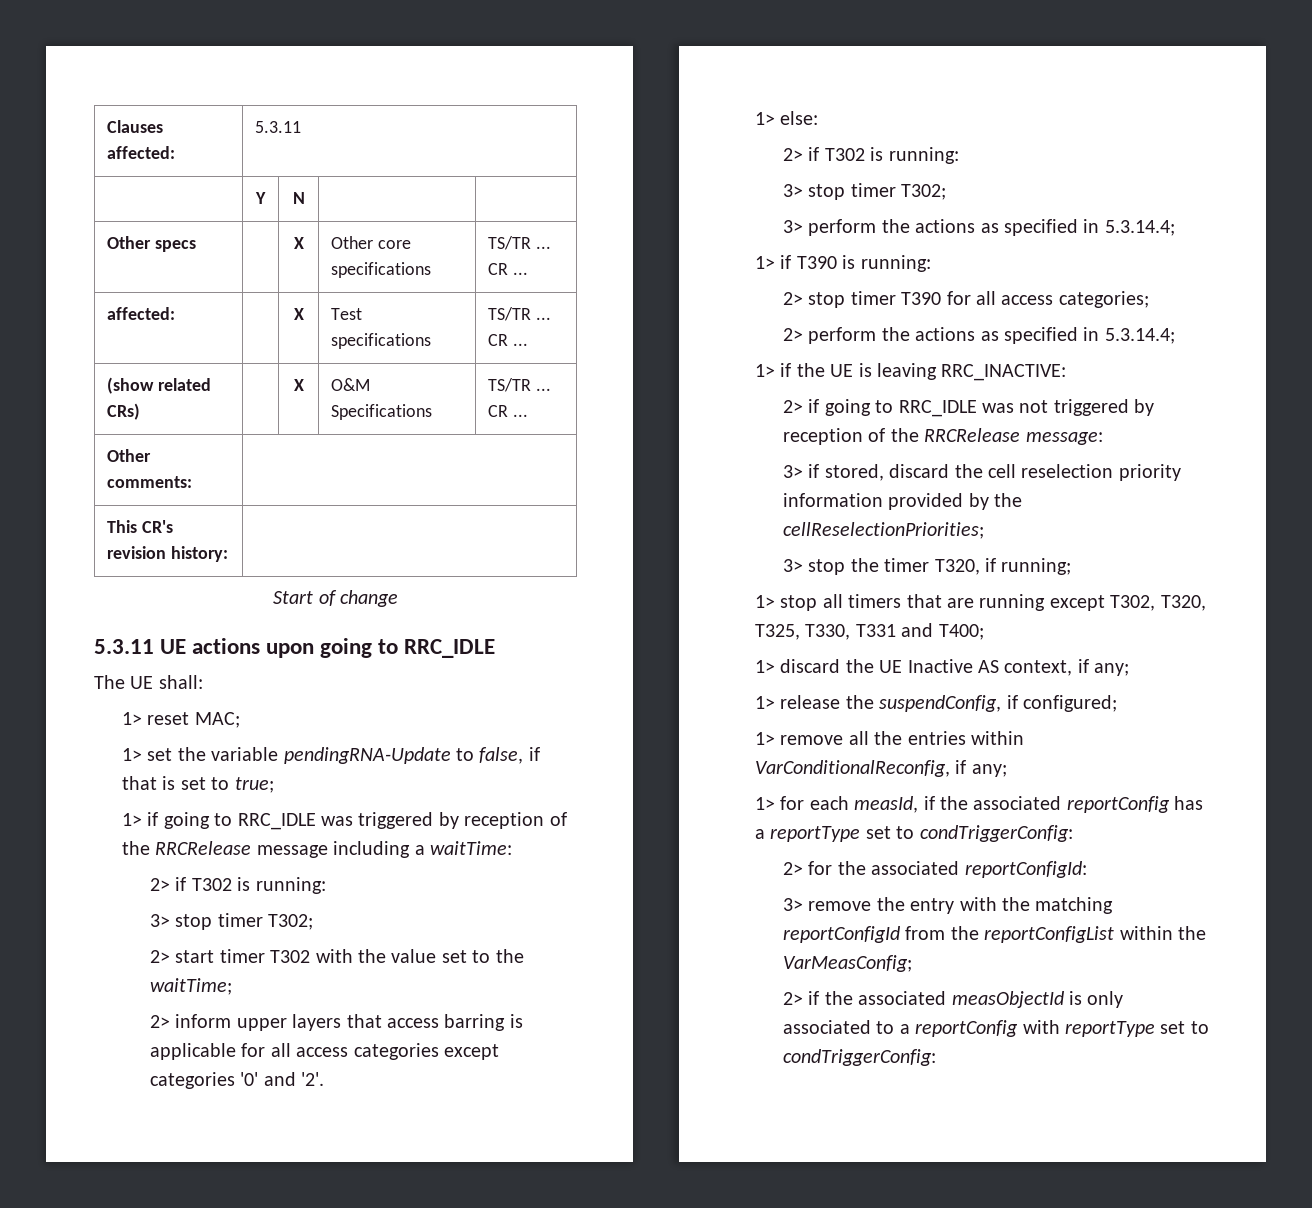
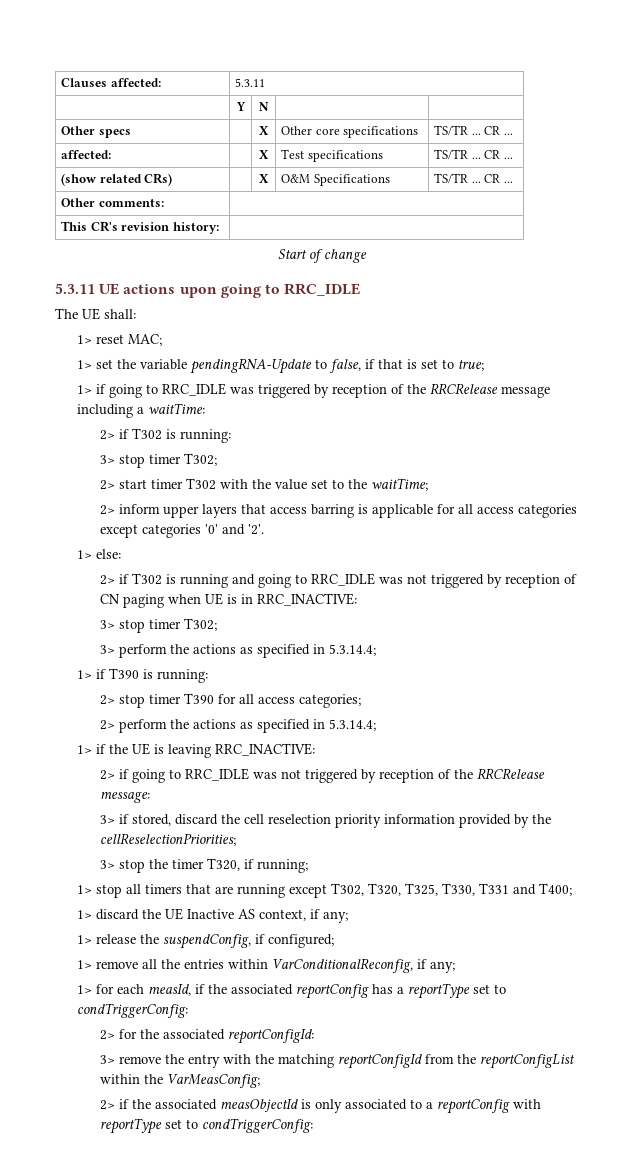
  1> else:
- 2> if T302 is running:
+ 2> if T302 is running and going to RRC_IDLE was not triggered by reception of CN paging when UE is in RRC_INACTIVE:

